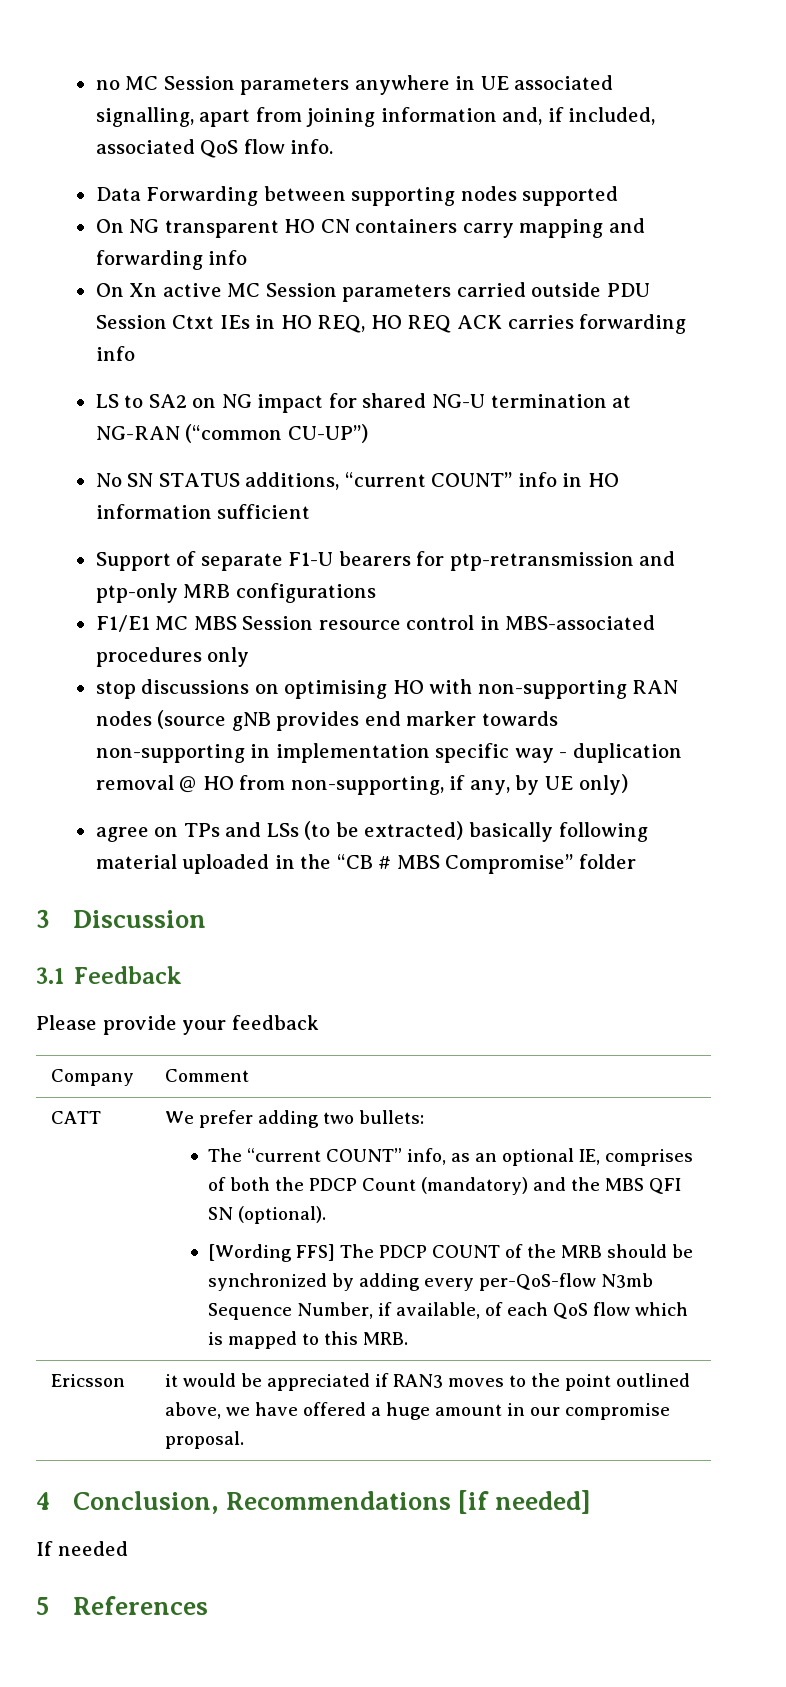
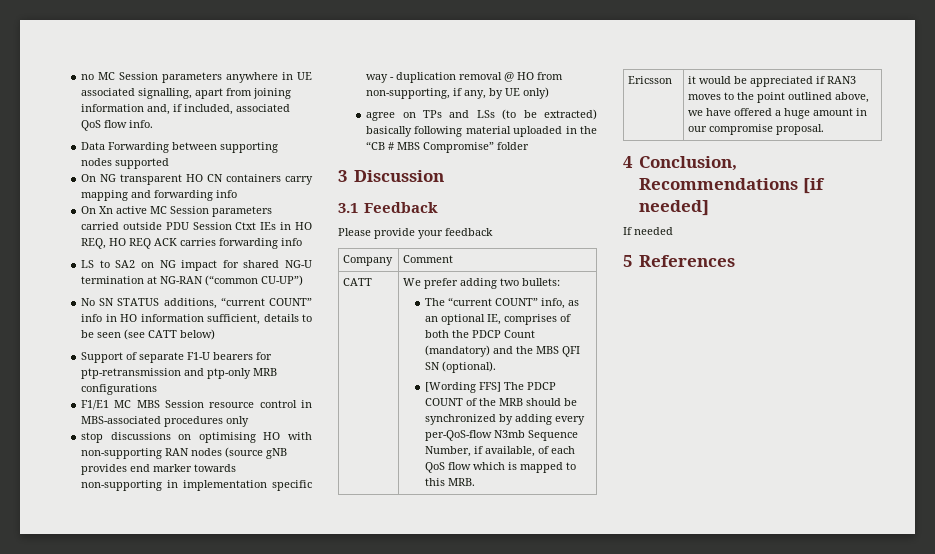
- No SN STATUS additions, “current COUNT” info in HO information sufficient
+ No SN STATUS additions, “current COUNT” info in HO information sufficient, details to be seen (see CATT below)

